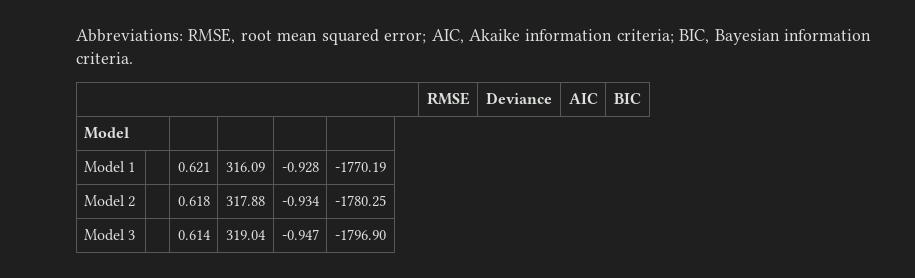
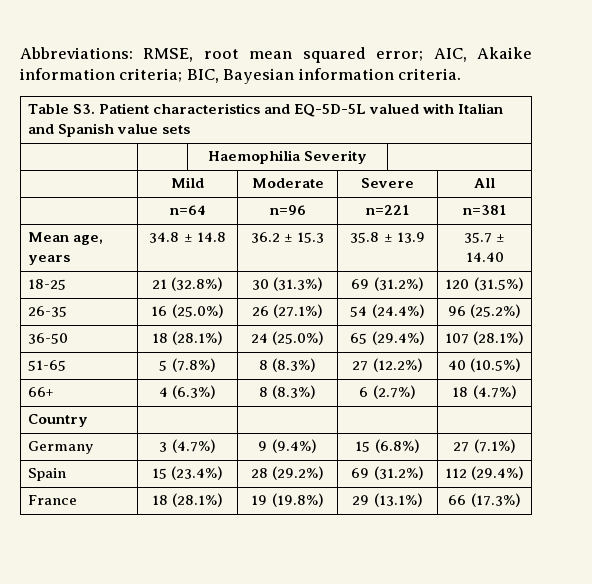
- | RMSE | Deviance | AIC | BIC
- Model | | | |
- Model 1 | | 0.621 | 316.09 | -0.928 | -1770.19
- Model 2 | | 0.618 | 317.88 | -0.934 | -1780.25
- Model 3 | | 0.614 | 319.04 | -0.947 | -1796.90
+ Table S3. Patient characteristics and EQ-5D-5L valued with Italian and Spanish value sets
+ | | Haemophilia Severity |
+ | Mild | Moderate | Severe | All
+ | n=64 | n=96 | n=221 | n=381
+ Mean age, years | 34.8 ± 14.8 | 36.2 ± 15.3 | 35.8 ± 13.9 | 35.7 ± 14.40
+ 18-25 | 21 (32.8%) | 30 (31.3%) | 69 (31.2%) | 120 (31.5%)
+ 26-35 | 16 (25.0%) | 26 (27.1%) | 54 (24.4%) | 96 (25.2%)
+ 36-50 | 18 (28.1%) | 24 (25.0%) | 65 (29.4%) | 107 (28.1%)
+ 51-65 | 5 (7.8%) | 8 (8.3%) | 27 (12.2%) | 40 (10.5%)
+ 66+ | 4 (6.3%) | 8 (8.3%) | 6 (2.7%) | 18 (4.7%)
+ Country | | | |
+ Germany | 3 (4.7%) | 9 (9.4%) | 15 (6.8%) | 27 (7.1%)
+ Spain | 15 (23.4%) | 28 (29.2%) | 69 (31.2%) | 112 (29.4%)
+ France | 18 (28.1%) | 19 (19.8%) | 29 (13.1%) | 66 (17.3%)

